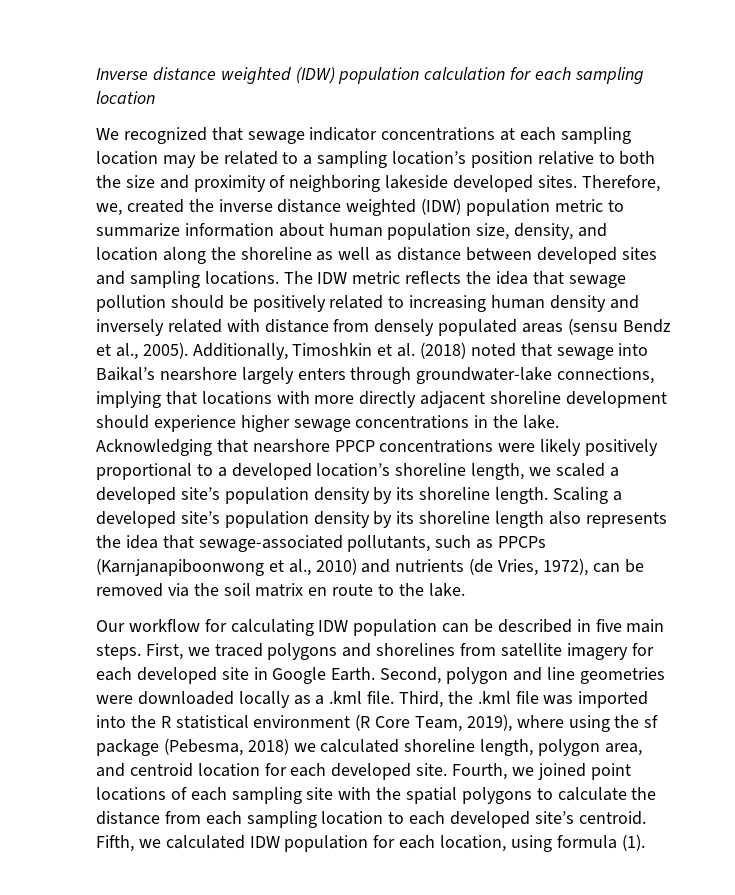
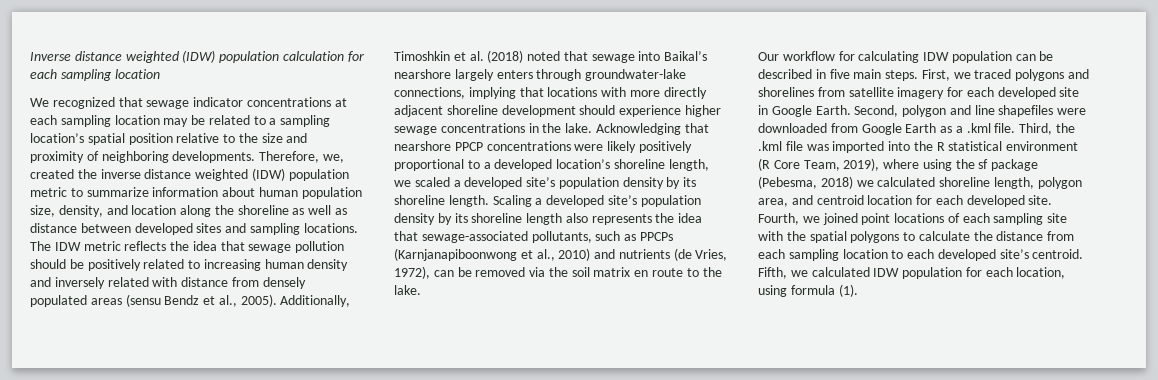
- We recognized that sewage indicator concentrations at each sampling location may be related to a sampling location’s position relative to both the size and proximity of neighboring lakeside developed sites.
+ We recognized that sewage indicator concentrations at each sampling location may be related to a sampling location’s spatial position relative to the size and proximity of neighboring developments.
- Second, polygon and line geometries were downloaded locally as a .kml file.
+ Second, polygon and line shapefiles were downloaded from Google Earth as a .kml file.

